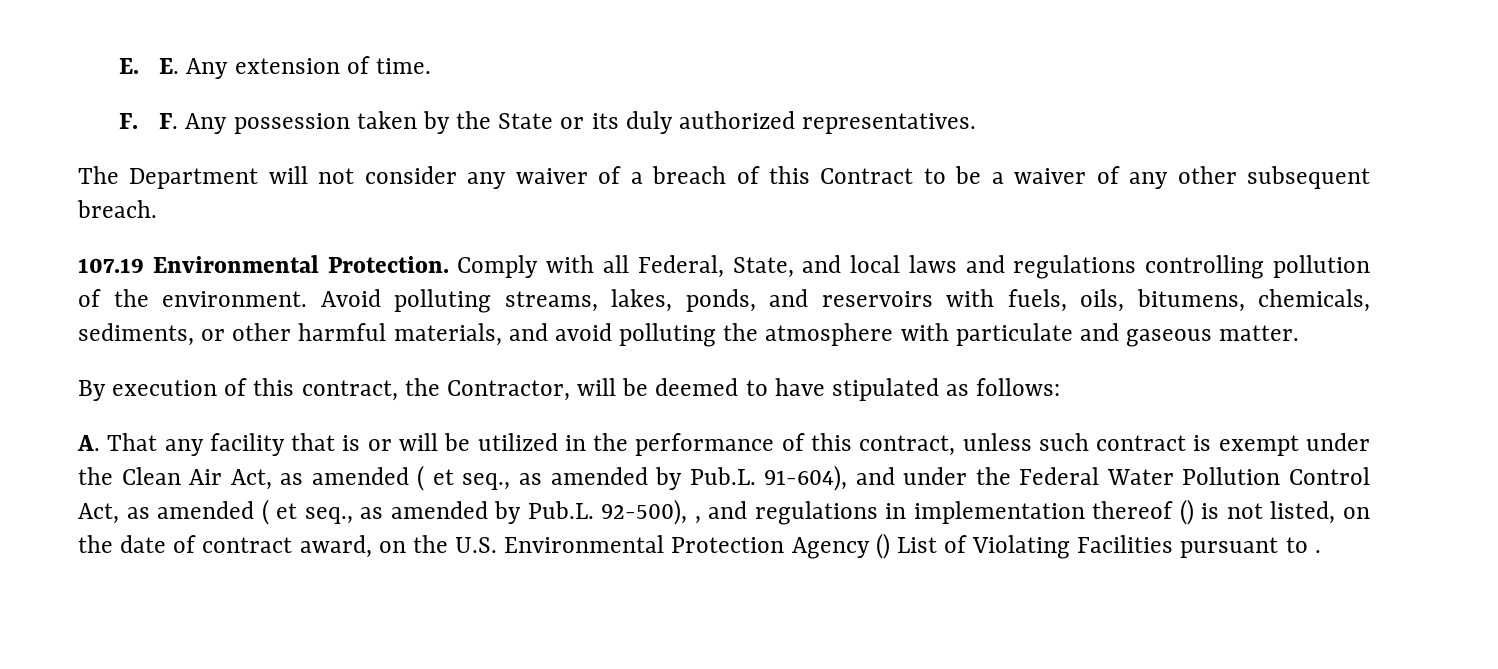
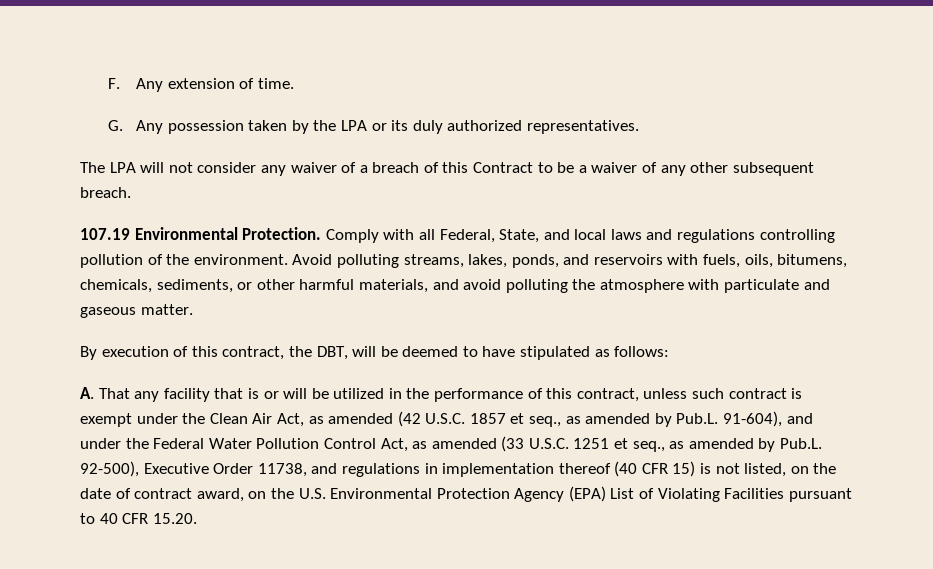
- E. E. Any extension of time.
+ F. Any extension of time.
- F. F. Any possession taken by the State or its duly authorized representatives.
+ G. Any possession taken by the LPA or its duly authorized representatives.
- The Department will not consider any waiver of a breach of this Contract to be a waiver of any other subsequent breach.
+ The LPA will not consider any waiver of a breach of this Contract to be a waiver of any other subsequent breach.
- By execution of this contract, the Contractor, will be deemed to have stipulated as follows:
+ By execution of this contract, the DBT, will be deemed to have stipulated as follows:
- A. That any facility that is or will be utilized in the performance of this contract, unless such contract is exempt under the Clean Air Act, as amended ( et seq., as amended by Pub.L. 91-604), and under the Federal Water Pollution Control Act, as amended ( et seq., as amended by Pub.L. 92-500), , and regulations in implementation thereof () is not listed, on the date of contract award, on the U.S. Environmental Protection Agency () List of Violating Facilities pursuant to .
+ A. That any facility that is or will be utilized in the performance of this contract, unless such contract is exempt under the Clean Air Act, as amended (42 U.S.C. 1857 et seq., as amended by Pub.L. 91-604), and under the Federal Water Pollution Control Act, as amended (33 U.S.C. 1251 et seq., as amended by Pub.L. 92-500), Executive Order 11738, and regulations in implementation thereof (40 CFR 15) is not listed, on the date of contract award, on the U.S. Environmental Protection Agency (EPA) List of Violating Facilities pursuant to 40 CFR 15.20.

